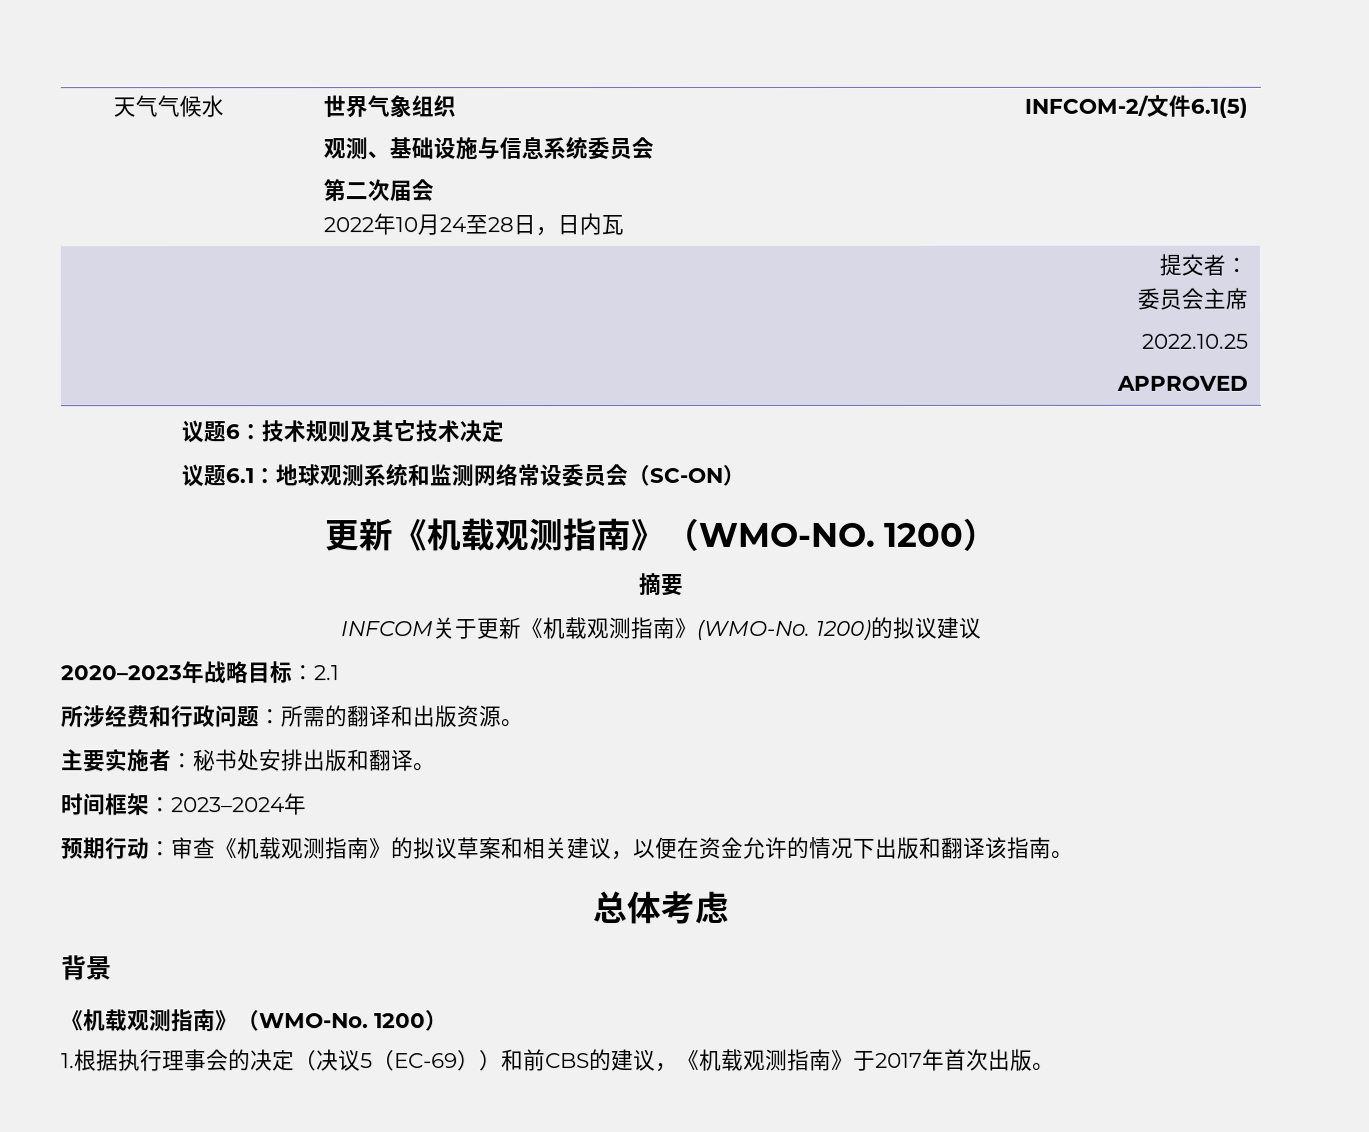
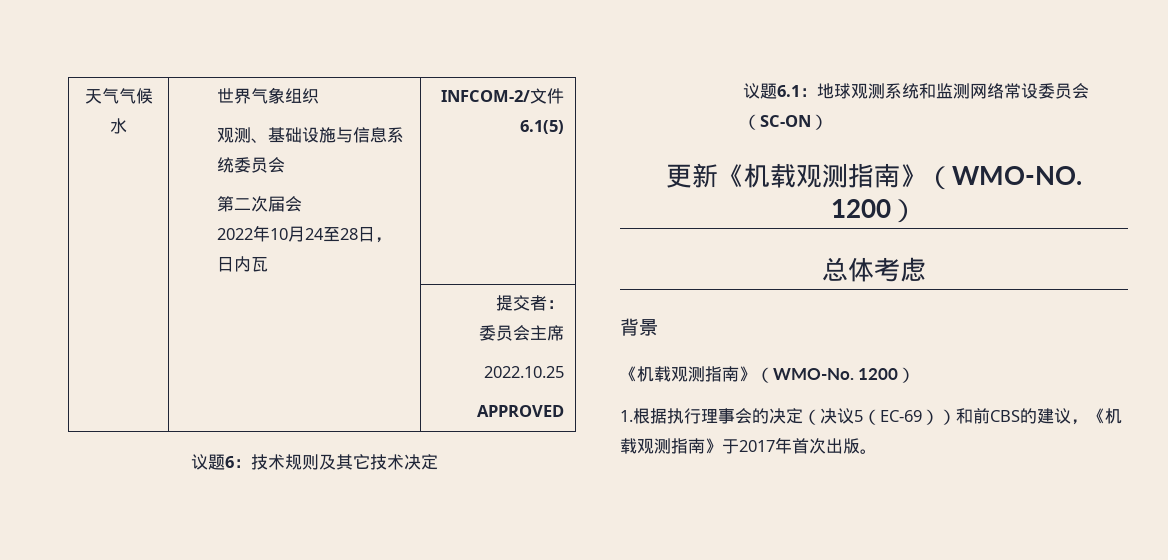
- 摘要
- INFCOM关于更新《机载观测指南》(WMO-No. 1200)的拟议建议
- 2020–2023年战略目标：2.1
- 所涉经费和行政问题：所需的翻译和出版资源。
- 主要实施者：秘书处安排出版和翻译。
- 时间框架：2023–2024年
- 预期行动：审查《机载观测指南》的拟议草案和相关建议，以便在资金允许的情况下出版和翻译该指南。

